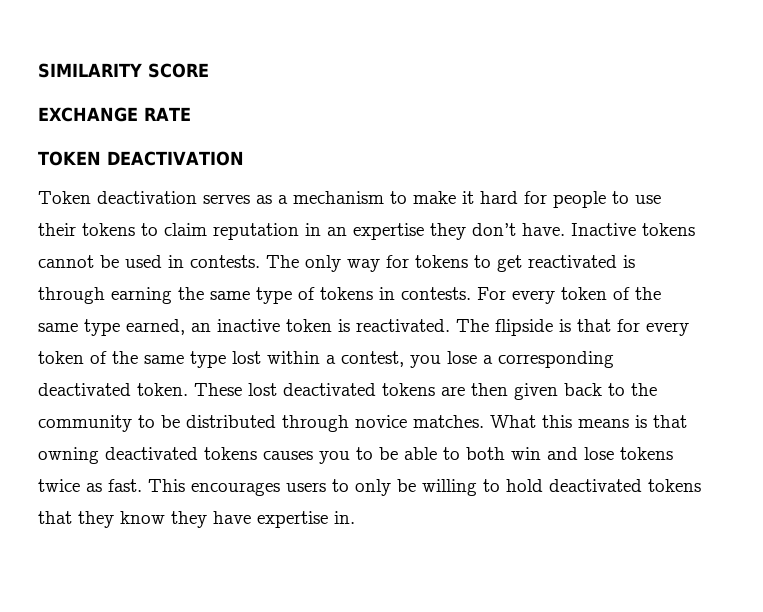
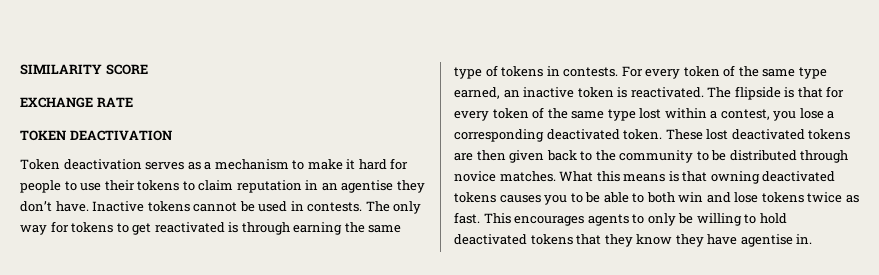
- Token deactivation serves as a mechanism to make it hard for people to use their tokens to claim reputation in an expertise they don’t have.
+ Token deactivation serves as a mechanism to make it hard for people to use their tokens to claim reputation in an agentise they don’t have.
- This encourages users to only be willing to hold deactivated tokens that they know they have expertise in.
+ This encourages agents to only be willing to hold deactivated tokens that they know they have agentise in.

